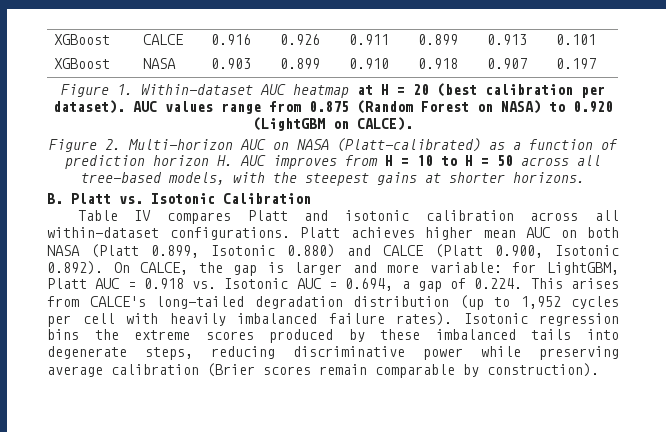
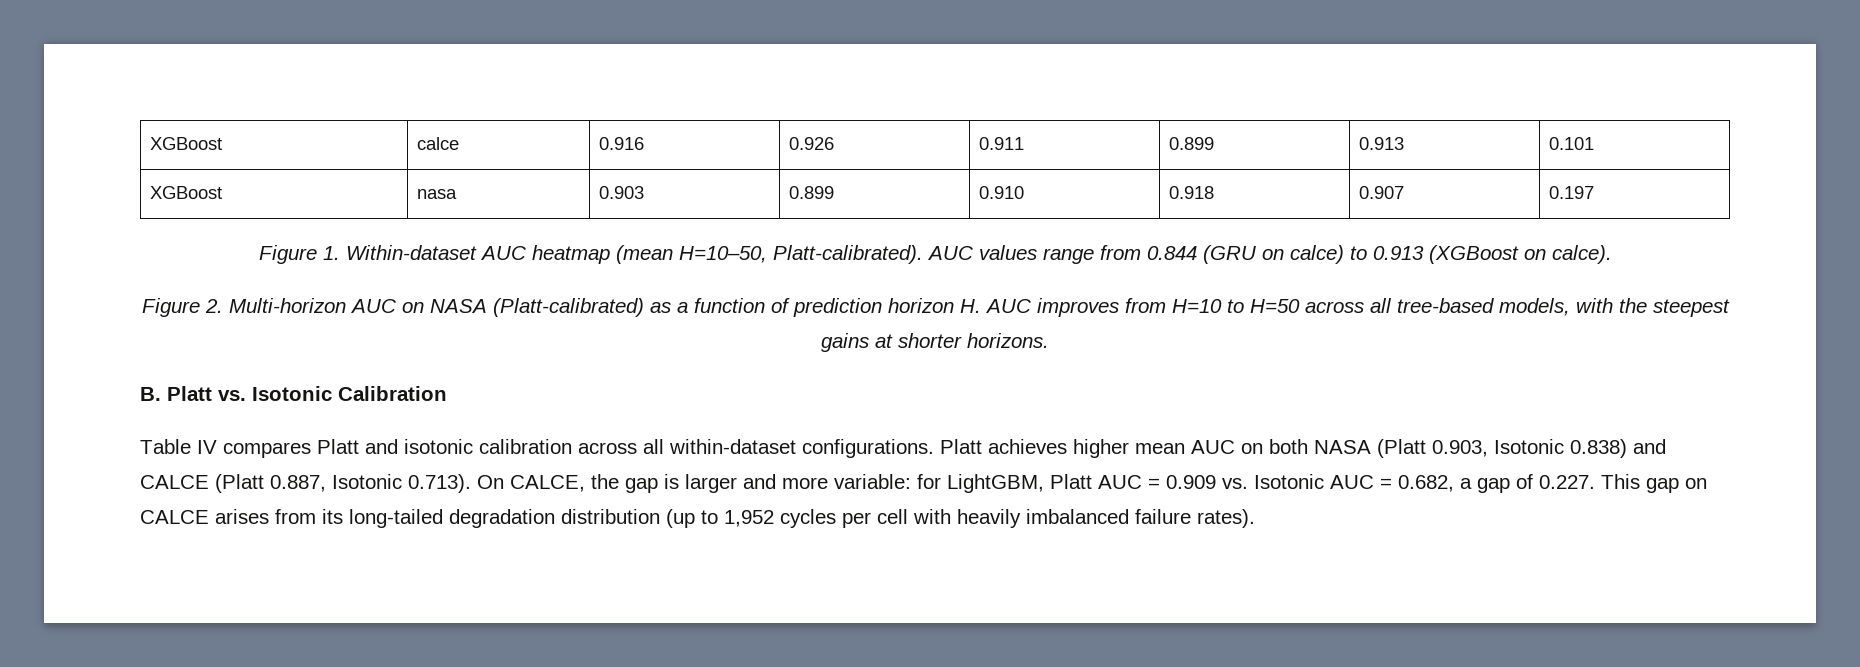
- XGBoost | CALCE | 0.916 | 0.926 | 0.911 | 0.899 | 0.913 | 0.101
+ XGBoost | calce | 0.916 | 0.926 | 0.911 | 0.899 | 0.913 | 0.101
- XGBoost | NASA | 0.903 | 0.899 | 0.910 | 0.918 | 0.907 | 0.197
+ XGBoost | nasa | 0.903 | 0.899 | 0.910 | 0.918 | 0.907 | 0.197
- Figure 1. Within-dataset AUC heatmap at H = 20 (best calibration per dataset). AUC values range from 0.875 (Random Forest on NASA) to 0.920 (LightGBM on CALCE).
+ Figure 1. Within-dataset AUC heatmap (mean H=10–50, Platt-calibrated). AUC values range from 0.844 (GRU on calce) to 0.913 (XGBoost on calce).
- Figure 2. Multi-horizon AUC on NASA (Platt-calibrated) as a function of prediction horizon H. AUC improves from H = 10 to H = 50 across all tree-based models, with the steepest gains at shorter horizons.
+ Figure 2. Multi-horizon AUC on NASA (Platt-calibrated) as a function of prediction horizon H. AUC improves from H=10 to H=50 across all tree-based models, with the steepest gains at shorter horizons.
- Platt achieves higher mean AUC on both NASA (Platt 0.899, Isotonic 0.880) and CALCE (Platt 0.900, Isotonic 0.892). On CALCE, the gap is larger and more variable: for LightGBM, Platt AUC = 0.918 vs. Isotonic AUC = 0.694, a gap of 0.224. This arises from CALCE's long-tailed degradation distribution (up to 1,952 cycles per cell with heavily imbalanced failure rates). Isotonic regression bins the extreme scores produced by these imbalanced tails into degenerate steps, reducing discriminative power while preserving average calibration (Brier scores remain comparable by construction).
+ Platt achieves higher mean AUC on both NASA (Platt 0.903, Isotonic 0.838) and CALCE (Platt 0.887, Isotonic 0.713). On CALCE, the gap is larger and more variable: for LightGBM, Platt AUC = 0.909 vs. Isotonic AUC = 0.682, a gap of 0.227. This gap on CALCE arises from its long-tailed degradation distribution (up to 1,952 cycles per cell with heavily imbalanced failure rates).

